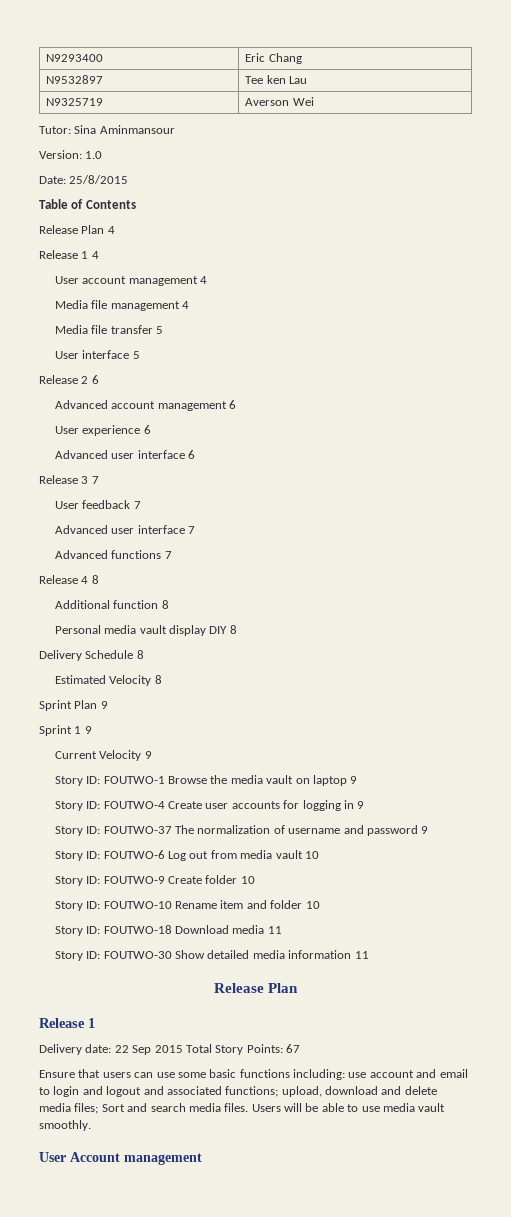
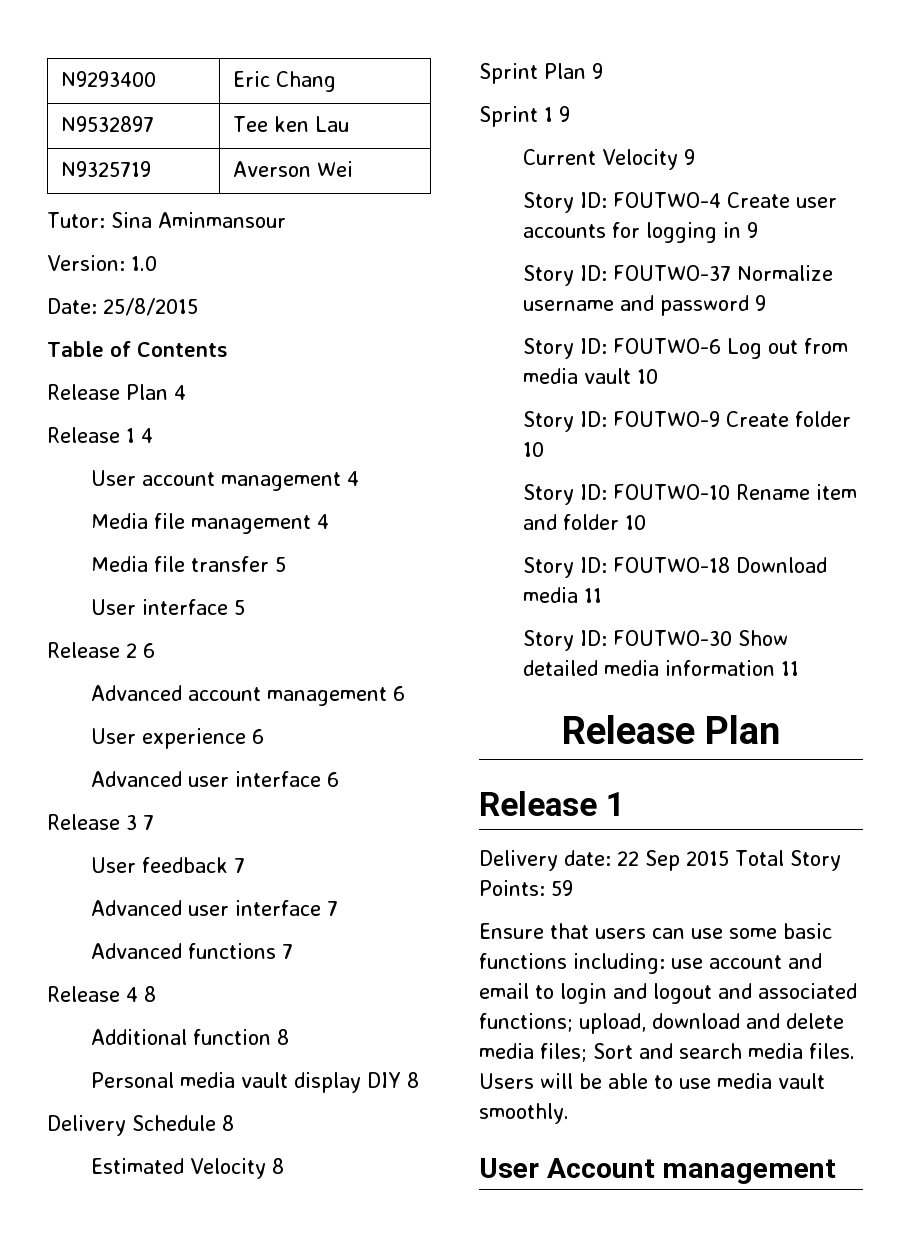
- Story ID: FOUTWO-1 Browse the media vault on laptop 9
- Story ID: FOUTWO-37 The normalization of username and password 9
+ Story ID: FOUTWO-37 Normalize username and password 9
- Delivery date: 22 Sep 2015 Total Story Points: 67
+ Delivery date: 22 Sep 2015 Total Story Points: 59

